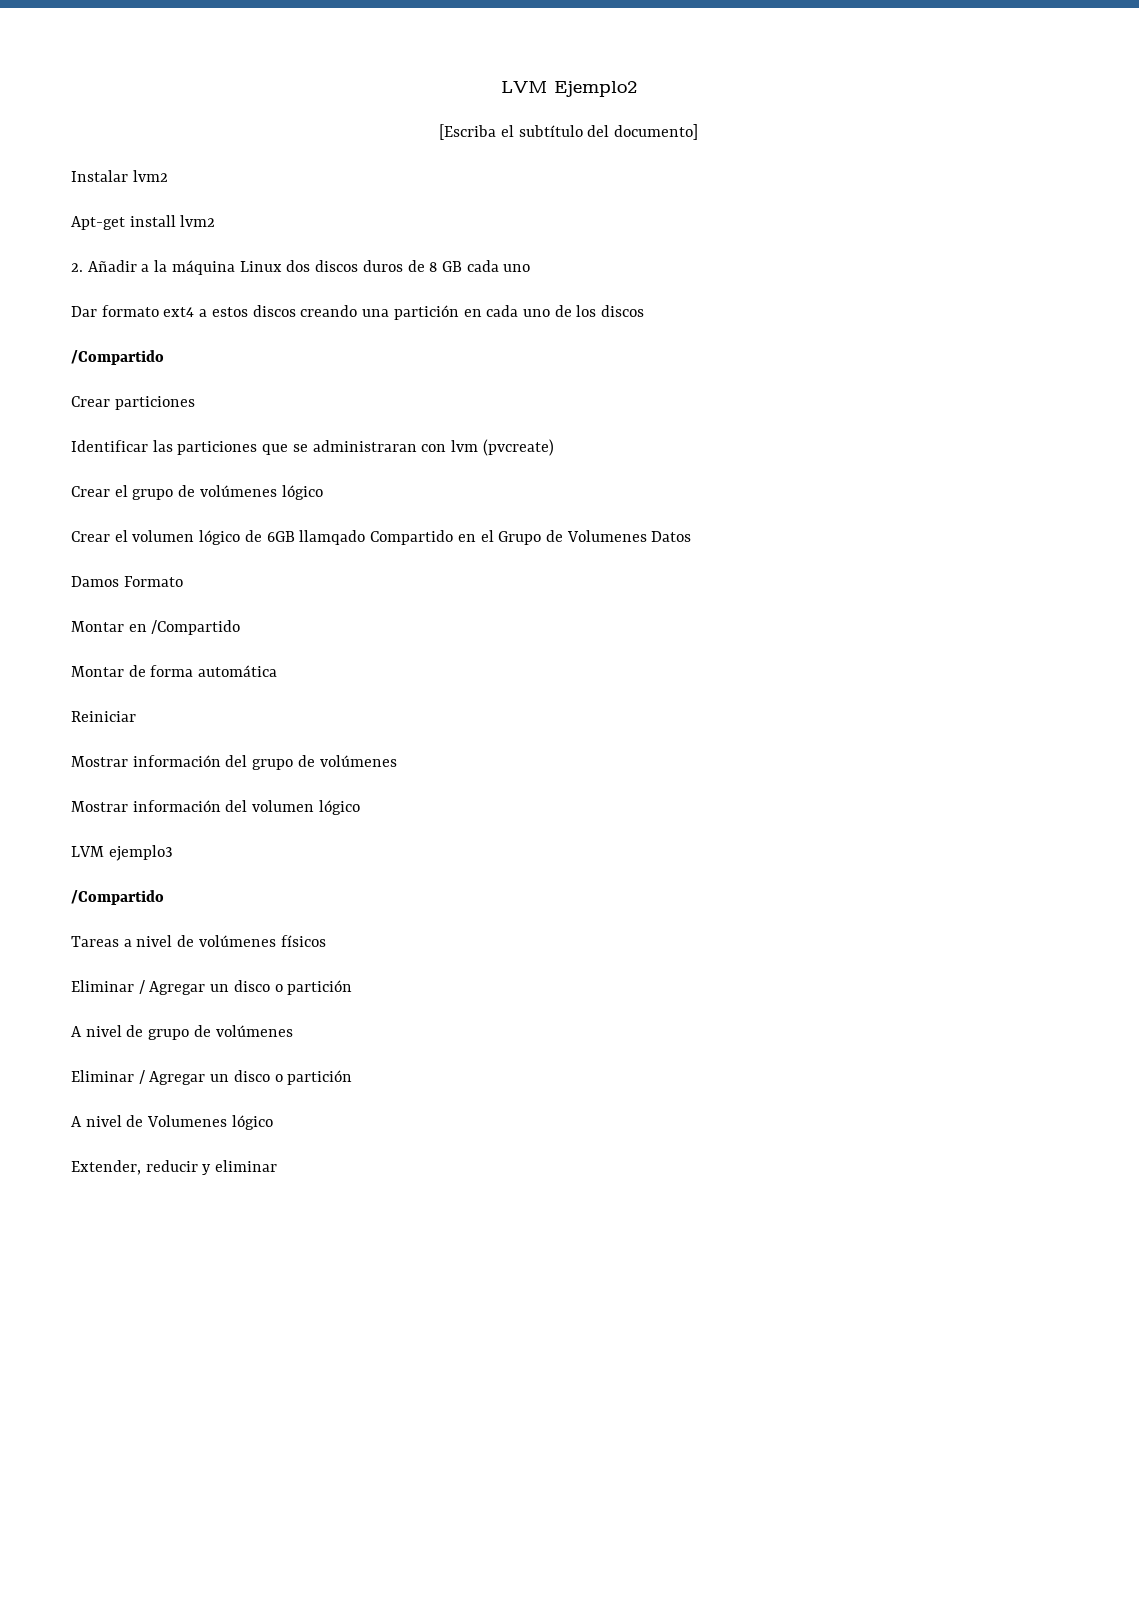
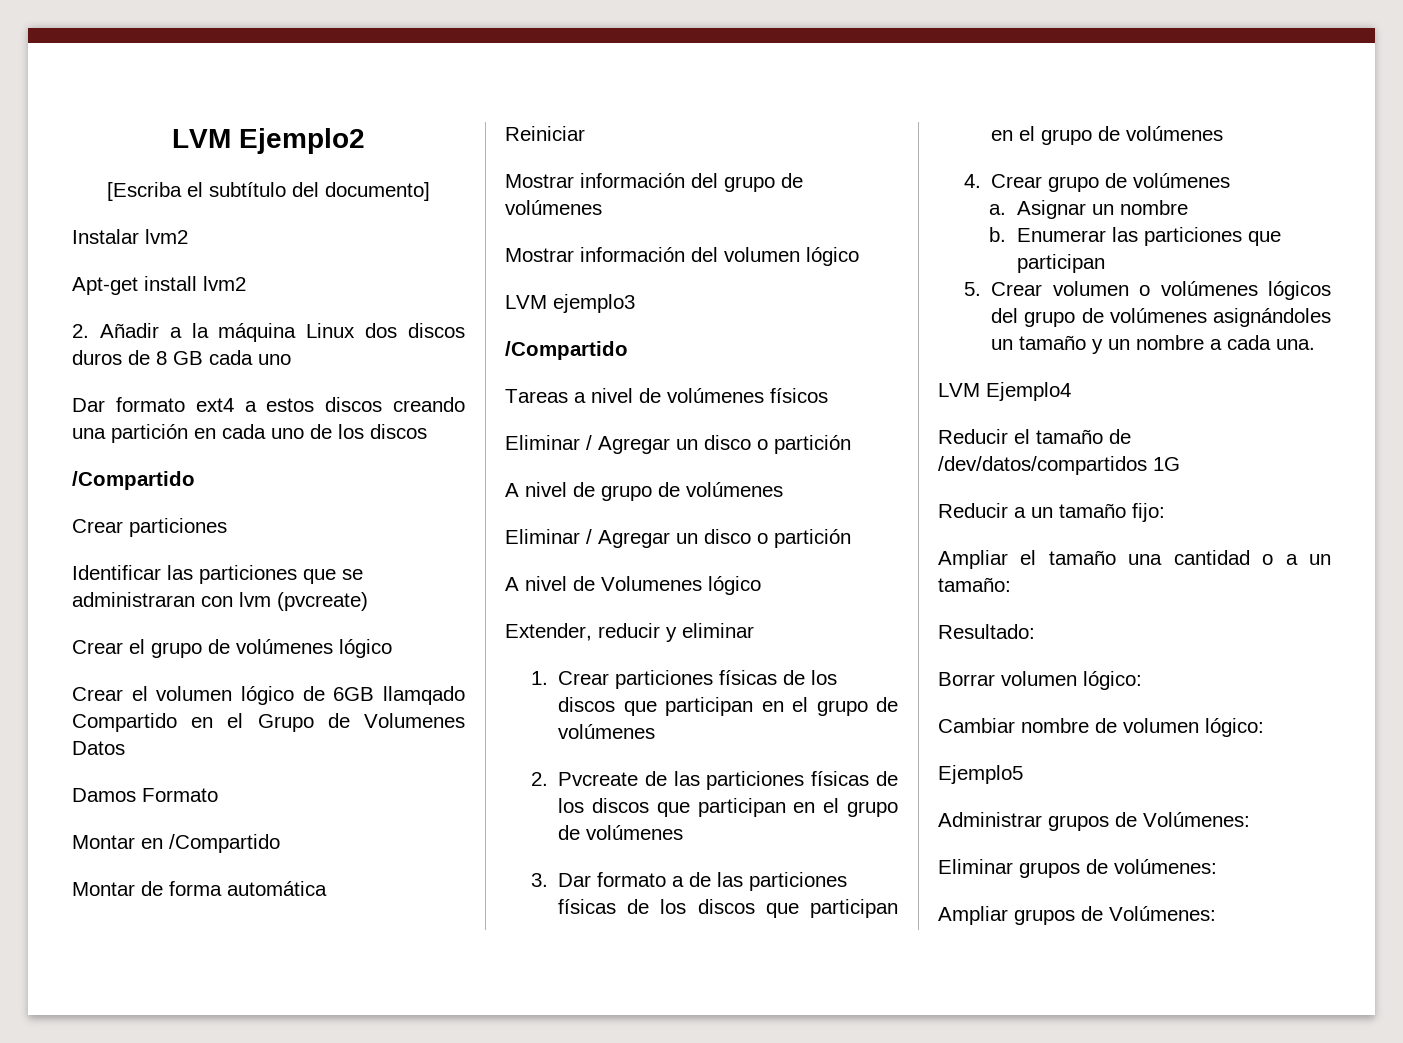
+ 1. Crear particiones físicas de los discos que participan en el grupo de volúmenes
+ 2. Pvcreate de las particiones físicas de los discos que participan en el grupo de volúmenes
+ 3. Dar formato a de las particiones físicas de los discos que participan en el grupo de volúmenes
+ 4. Crear grupo de volúmenes
+ a. Asignar un nombre
+ b. Enumerar las particiones que participan
+ 5. Crear volumen o volúmenes lógicos del grupo de volúmenes asignándoles un tamaño y un nombre a cada una.
+ LVM Ejemplo4
+ Reducir el tamaño de /dev/datos/compartidos 1G
+ Reducir a un tamaño fijo:
+ Ampliar el tamaño una cantidad o a un tamaño:
+ Resultado:
+ Borrar volumen lógico:
+ Cambiar nombre de volumen lógico:
+ Ejemplo5
+ Administrar grupos de Volúmenes:
+ Eliminar grupos de volúmenes:
+ Ampliar grupos de Volúmenes:

